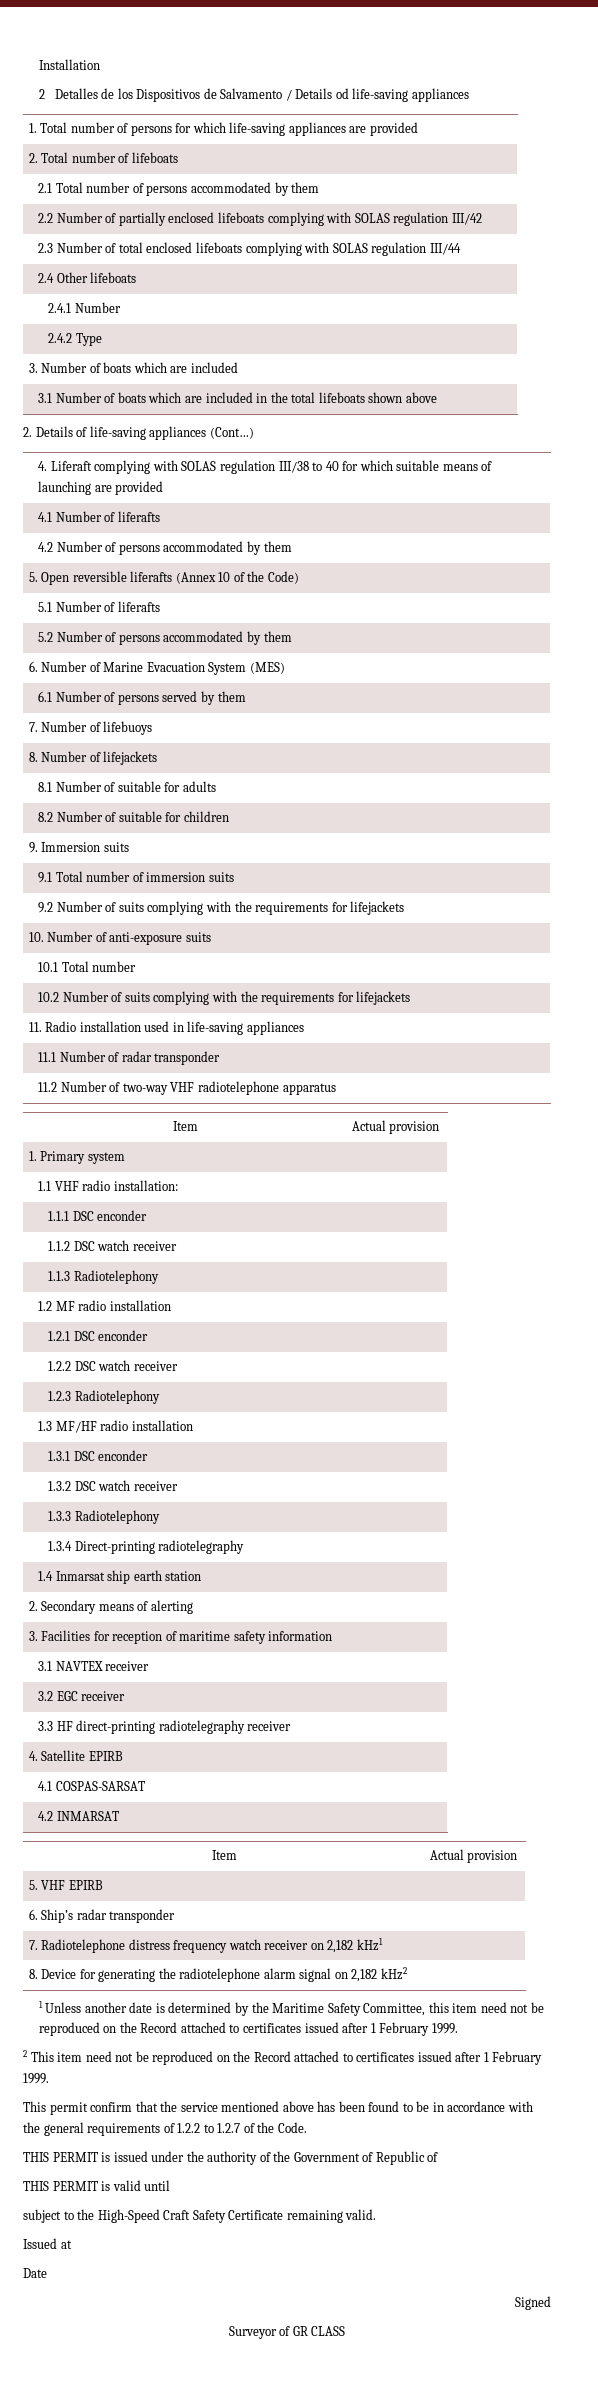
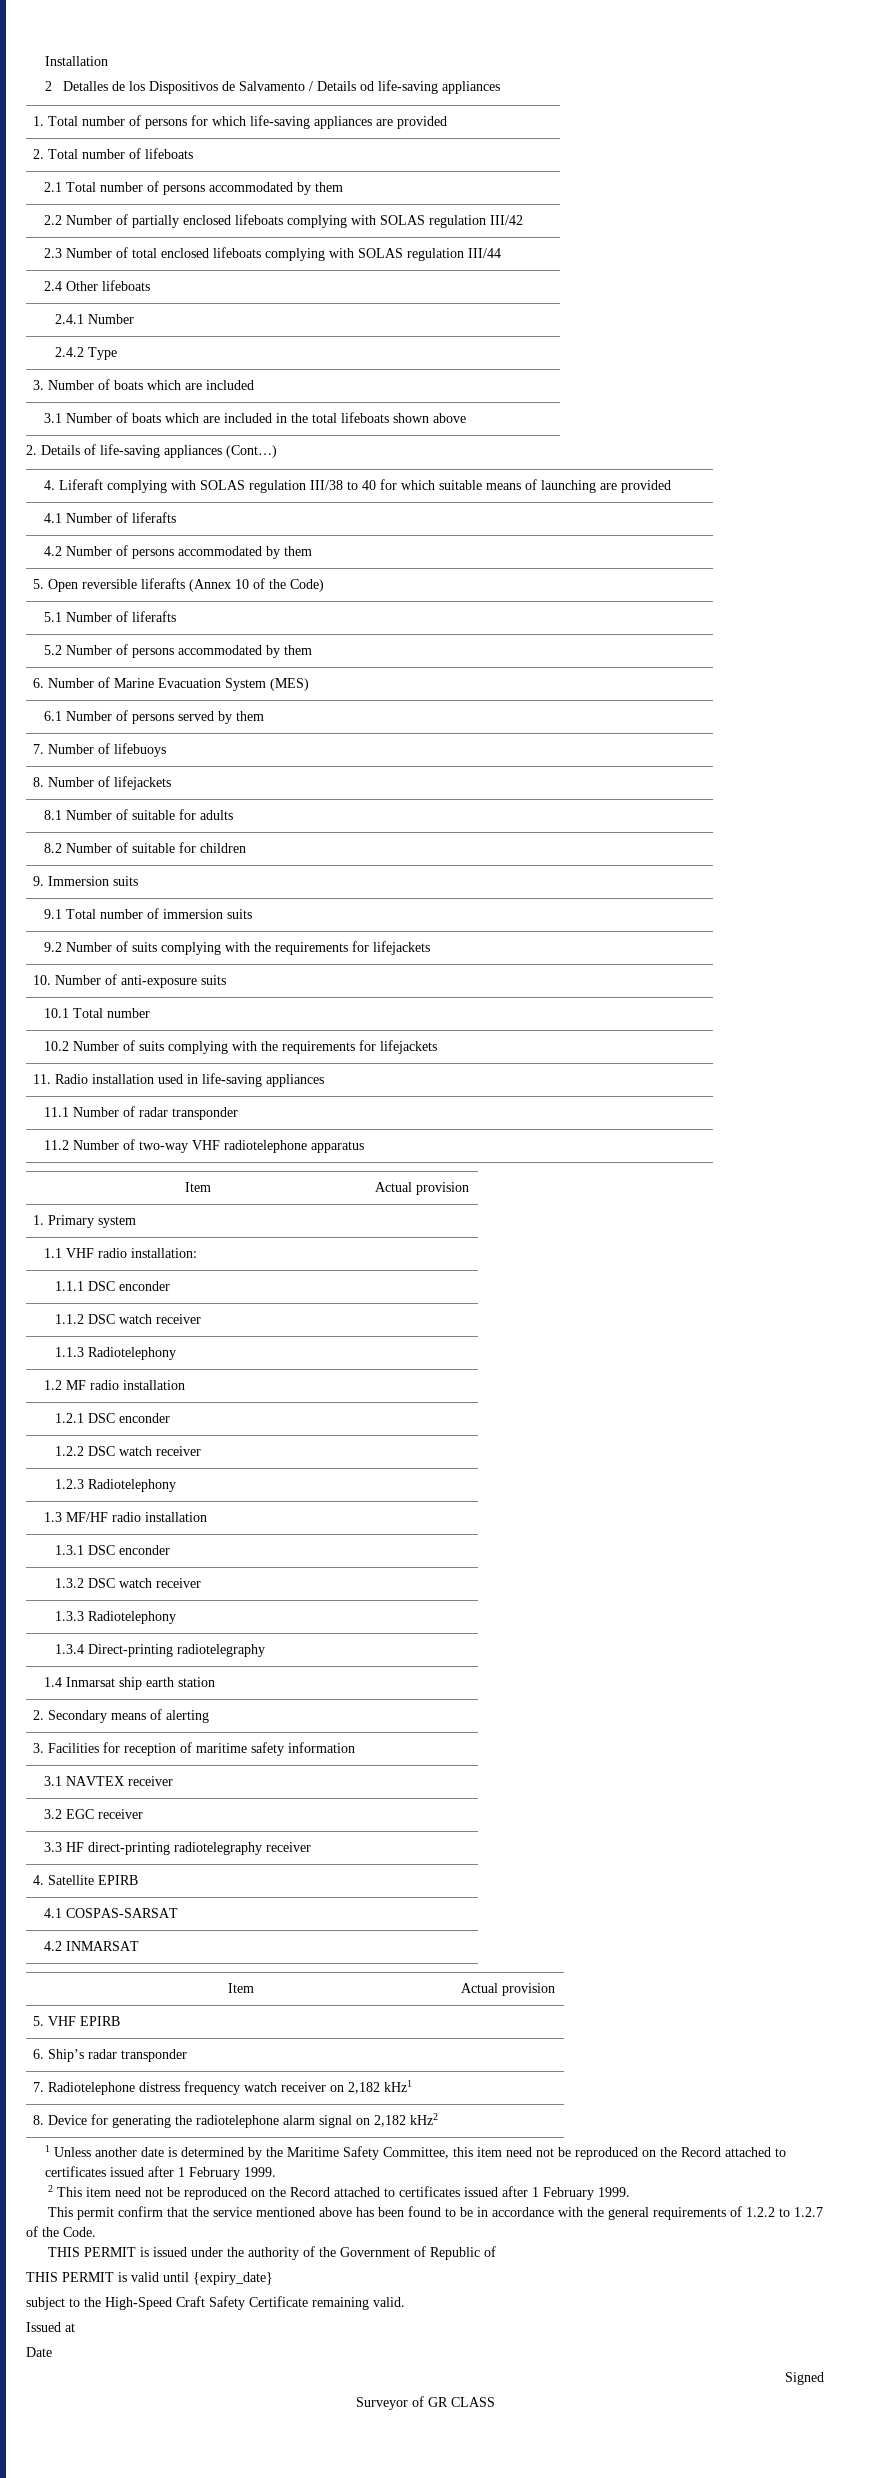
- THIS PERMIT is valid until
+ THIS PERMIT is valid until {expiry_date}

